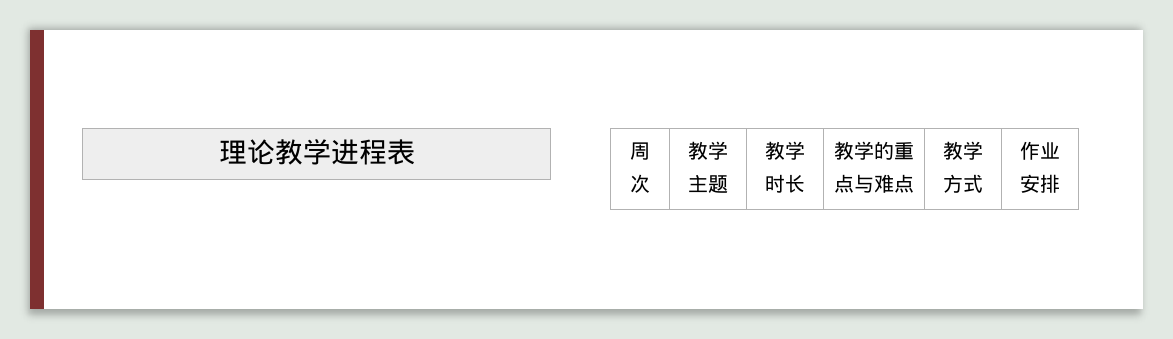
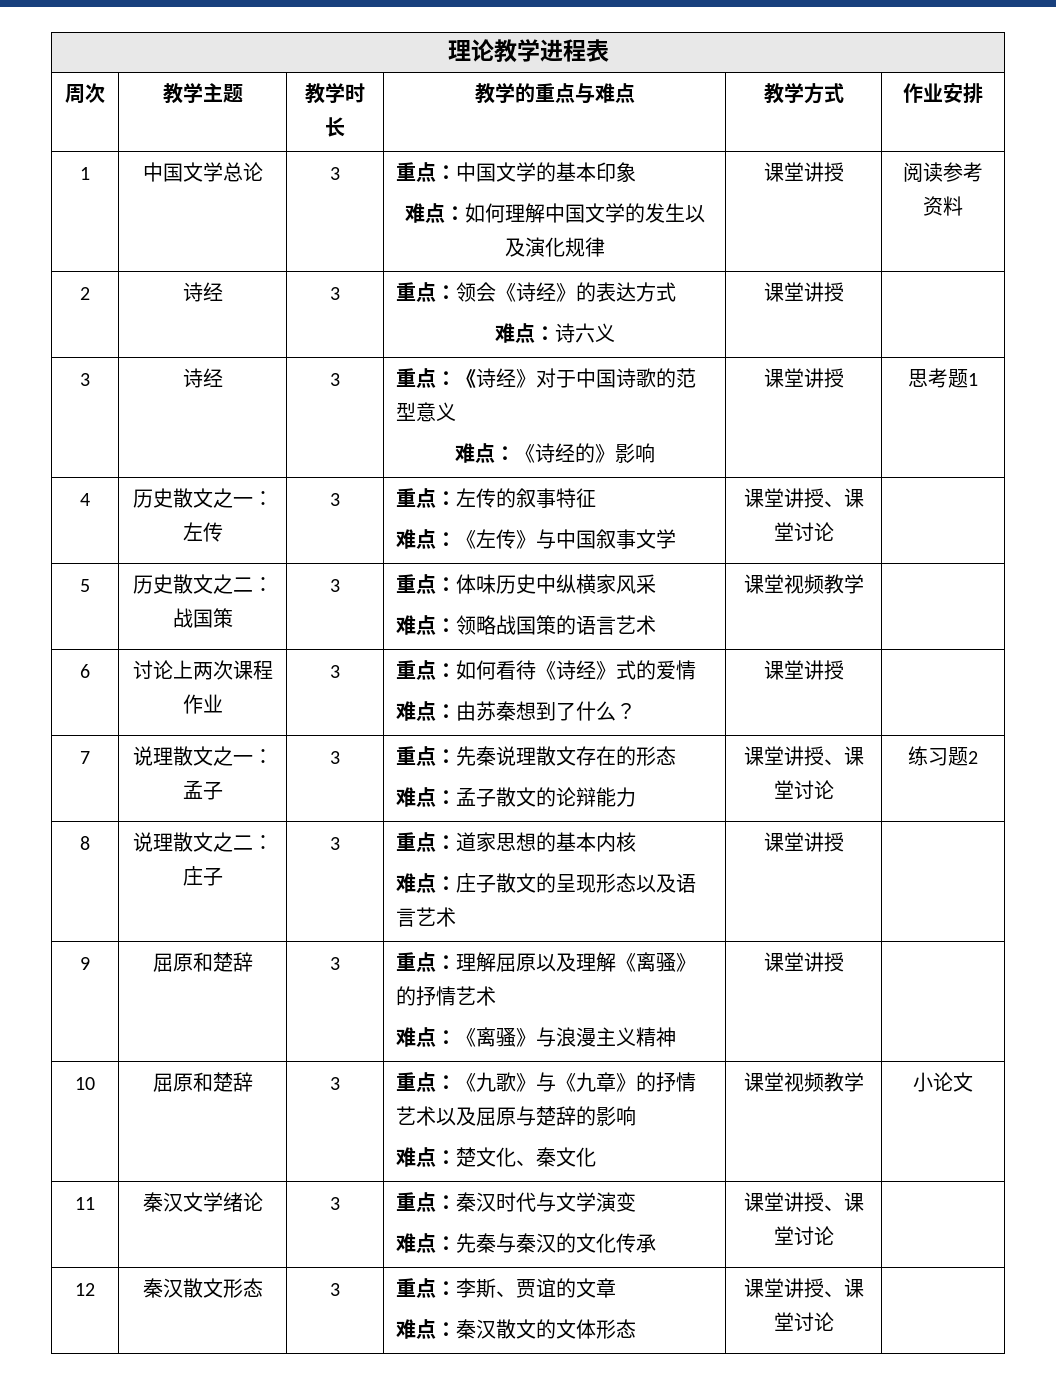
+ 1 | 中国文学总论 | 3 | 重点：中国文学的基本印象
+ 难点：如何理解中国文学的发生以及演化规律 | 课堂讲授 | 阅读参考资料
+ 2 | 诗经 | 3 | 重点：领会《诗经》的表达方式
+ 难点：诗六义 | 课堂讲授 |
+ 3 | 诗经 | 3 | 重点：《诗经》对于中国诗歌的范型意义
+ 难点：《诗经的》影响 | 课堂讲授 | 思考题1
+ 4 | 历史散文之一：左传 | 3 | 重点：左传的叙事特征
+ 难点：《左传》与中国叙事文学 | 课堂讲授、课堂讨论 |
+ 5 | 历史散文之二：战国策 | 3 | 重点：体味历史中纵横家风采
+ 难点：领略战国策的语言艺术 | 课堂视频教学 |
+ 6 | 讨论上两次课程作业 | 3 | 重点：如何看待《诗经》式的爱情
+ 难点：由苏秦想到了什么？ | 课堂讲授 |
+ 7 | 说理散文之一：孟子 | 3 | 重点：先秦说理散文存在的形态
+ 难点：孟子散文的论辩能力 | 课堂讲授、课堂讨论 | 练习题2
+ 8 | 说理散文之二：庄子 | 3 | 重点：道家思想的基本内核
+ 难点：庄子散文的呈现形态以及语言艺术 | 课堂讲授 |
+ 9 | 屈原和楚辞 | 3 | 重点：理解屈原以及理解《离骚》的抒情艺术
+ 难点：《离骚》与浪漫主义精神 | 课堂讲授 |
+ 10 | 屈原和楚辞 | 3 | 重点：《九歌》与《九章》的抒情艺术以及屈原与楚辞的影响
+ 难点：楚文化、秦文化 | 课堂视频教学 | 小论文
+ 11 | 秦汉文学绪论 | 3 | 重点：秦汉时代与文学演变
+ 难点：先秦与秦汉的文化传承 | 课堂讲授、课堂讨论 |
+ 12 | 秦汉散文形态 | 3 | 重点：李斯、贾谊的文章
+ 难点：秦汉散文的文体形态 | 课堂讲授、课堂讨论 |

